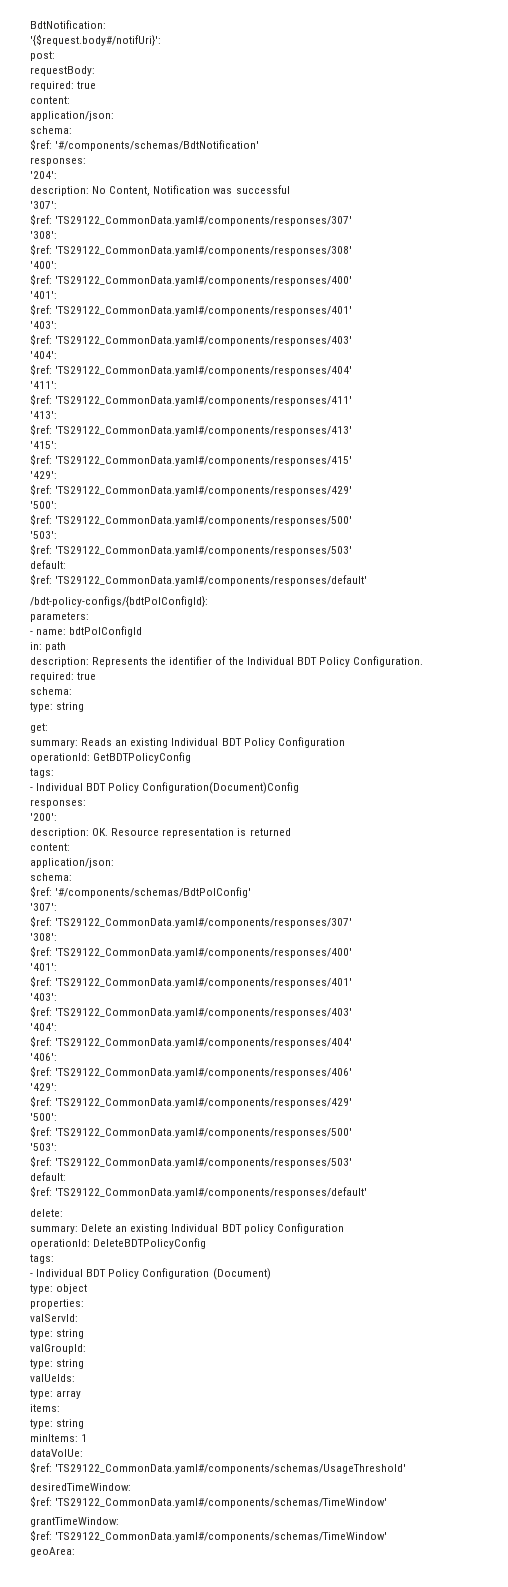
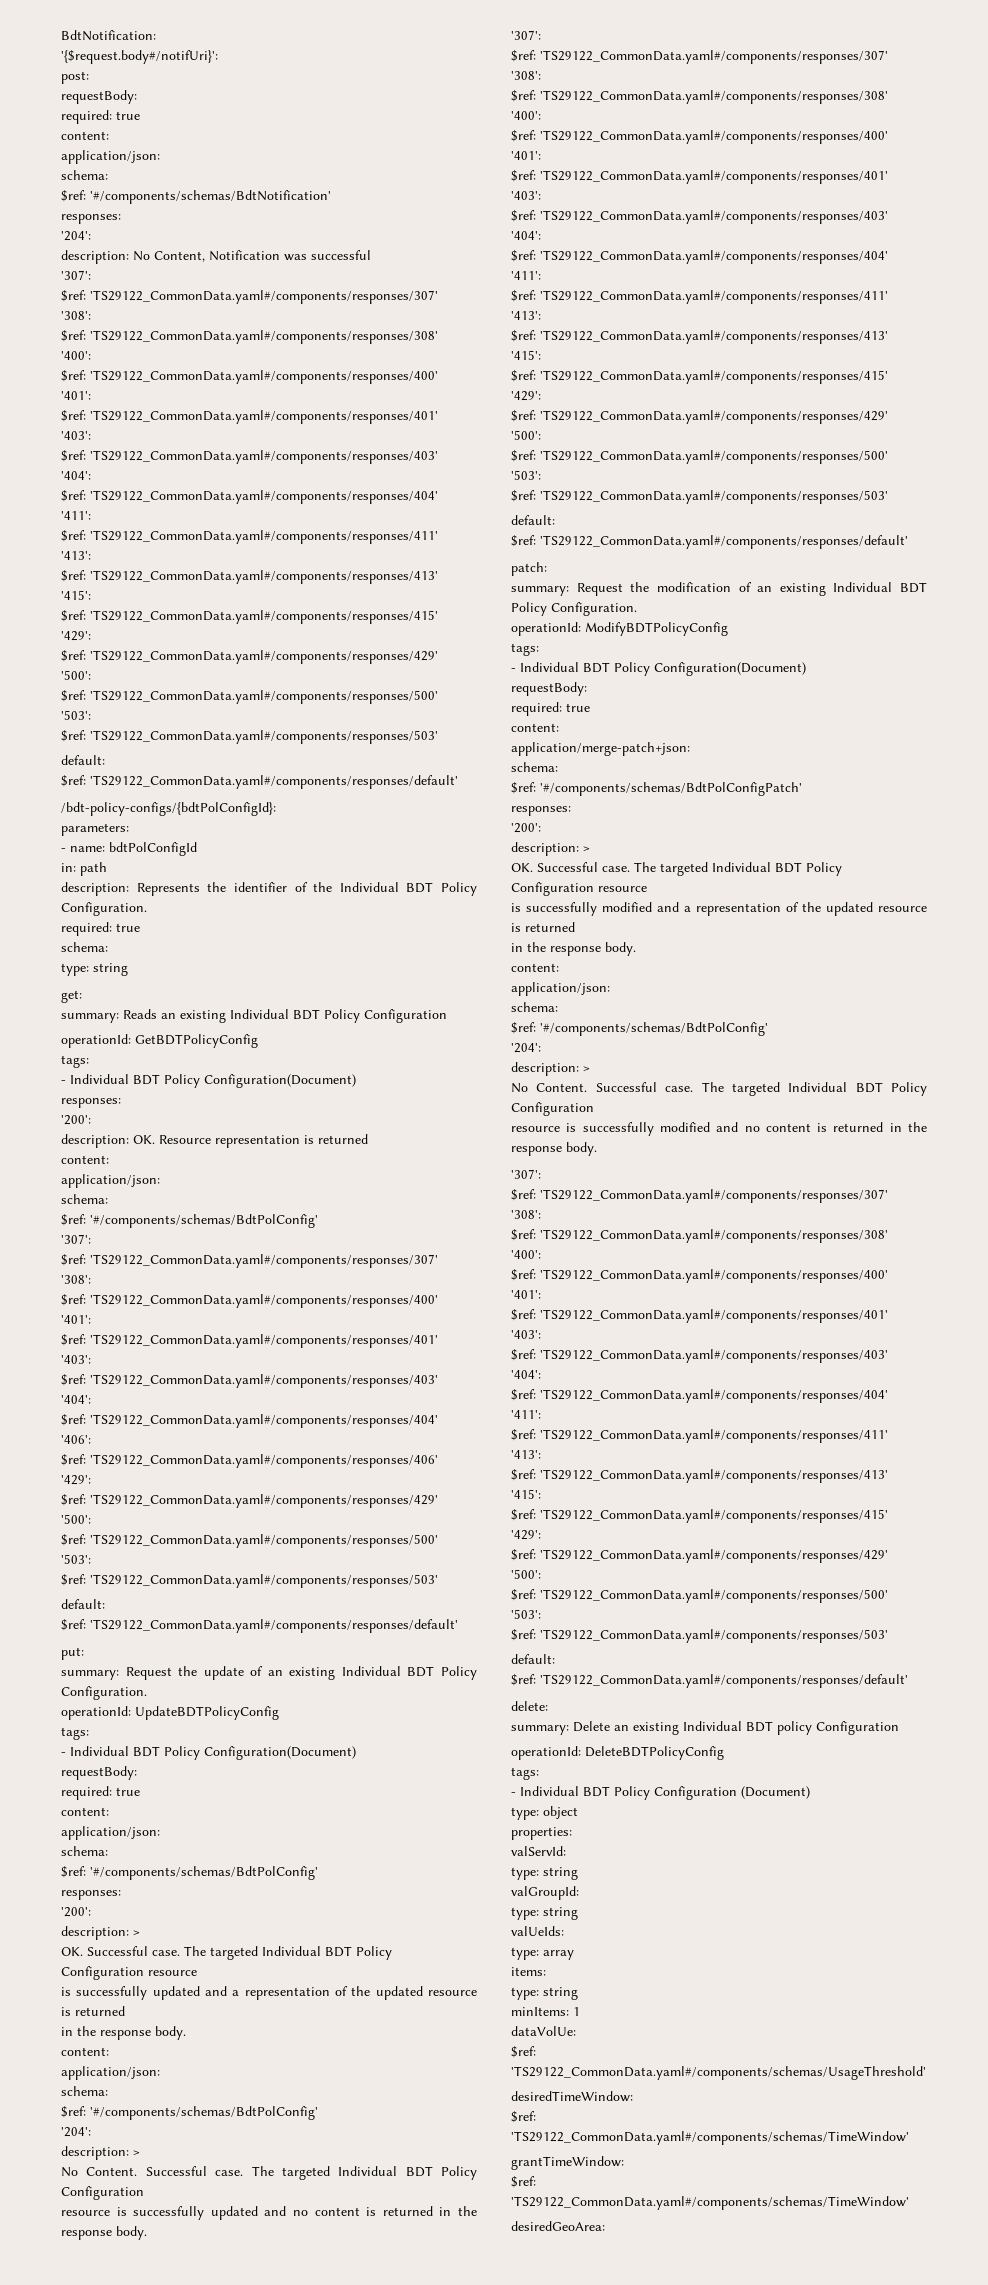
  operationId: GetBDTPolicyConfig
  tags:
- - Individual BDT Policy Configuration(Document)Config
+ - Individual BDT Policy Configuration(Document)
+ put:
+ summary: Request the update of an existing Individual BDT Policy Configuration.
+ operationId: UpdateBDTPolicyConfig
+ tags:
+ - Individual BDT Policy Configuration(Document)
+ requestBody:
+ required: true
+ content:
+ application/json:
+ schema:
+ $ref: '#/components/schemas/BdtPolConfig'
+ responses:
+ '200':
+ description: >
+ OK. Successful case. The targeted Individual BDT Policy Configuration resource
+ is successfully updated and a representation of the updated resource is returned
+ in the response body.
+ content:
+ application/json:
+ schema:
+ $ref: '#/components/schemas/BdtPolConfig'
+ '204':
+ description: >
+ No Content. Successful case. The targeted Individual BDT Policy Configuration
+ resource is successfully updated and no content is returned in the response body.
+ '307':
+ $ref: 'TS29122_CommonData.yaml#/components/responses/307'
+ '308':
+ $ref: 'TS29122_CommonData.yaml#/components/responses/308'
+ '400':
+ $ref: 'TS29122_CommonData.yaml#/components/responses/400'
+ '401':
+ $ref: 'TS29122_CommonData.yaml#/components/responses/401'
+ '403':
+ $ref: 'TS29122_CommonData.yaml#/components/responses/403'
+ '404':
+ $ref: 'TS29122_CommonData.yaml#/components/responses/404'
+ '411':
+ $ref: 'TS29122_CommonData.yaml#/components/responses/411'
+ '413':
+ $ref: 'TS29122_CommonData.yaml#/components/responses/413'
+ '415':
+ $ref: 'TS29122_CommonData.yaml#/components/responses/415'
+ '429':
+ $ref: 'TS29122_CommonData.yaml#/components/responses/429'
+ '500':
+ $ref: 'TS29122_CommonData.yaml#/components/responses/500'
+ '503':
+ $ref: 'TS29122_CommonData.yaml#/components/responses/503'
+ default:
+ $ref: 'TS29122_CommonData.yaml#/components/responses/default'
+ patch:
+ summary: Request the modification of an existing Individual BDT Policy Configuration.
+ operationId: ModifyBDTPolicyConfig
+ tags:
+ - Individual BDT Policy Configuration(Document)
+ requestBody:
+ required: true
+ content:
+ application/merge-patch+json:
+ schema:
+ $ref: '#/components/schemas/BdtPolConfigPatch'
+ responses:
+ '200':
+ description: >
+ OK. Successful case. The targeted Individual BDT Policy Configuration resource
+ is successfully modified and a representation of the updated resource is returned
+ in the response body.
+ content:
+ application/json:
+ schema:
+ $ref: '#/components/schemas/BdtPolConfig'
+ '204':
+ description: >
+ No Content. Successful case. The targeted Individual BDT Policy Configuration
+ resource is successfully modified and no content is returned in the response body.
+ '307':
+ $ref: 'TS29122_CommonData.yaml#/components/responses/307'
+ '308':
+ $ref: 'TS29122_CommonData.yaml#/components/responses/308'
+ '400':
+ $ref: 'TS29122_CommonData.yaml#/components/responses/400'
+ '401':
+ $ref: 'TS29122_CommonData.yaml#/components/responses/401'
+ '403':
+ $ref: 'TS29122_CommonData.yaml#/components/responses/403'
+ '404':
+ $ref: 'TS29122_CommonData.yaml#/components/responses/404'
+ '411':
+ $ref: 'TS29122_CommonData.yaml#/components/responses/411'
+ '413':
+ $ref: 'TS29122_CommonData.yaml#/components/responses/413'
+ '415':
+ $ref: 'TS29122_CommonData.yaml#/components/responses/415'
+ '429':
+ $ref: 'TS29122_CommonData.yaml#/components/responses/429'
+ '500':
+ $ref: 'TS29122_CommonData.yaml#/components/responses/500'
+ '503':
+ $ref: 'TS29122_CommonData.yaml#/components/responses/503'
+ default:
+ $ref: 'TS29122_CommonData.yaml#/components/responses/default'
- geoArea:
+ desiredGeoArea:

